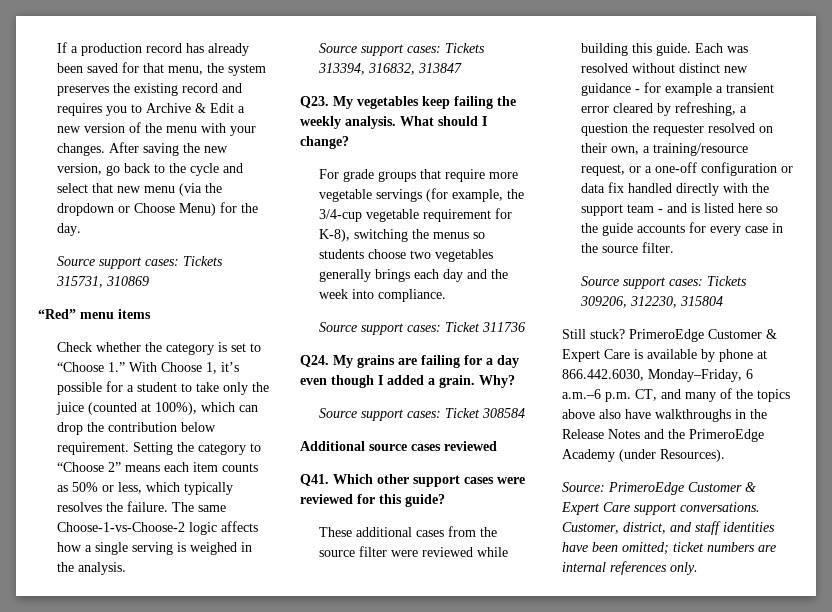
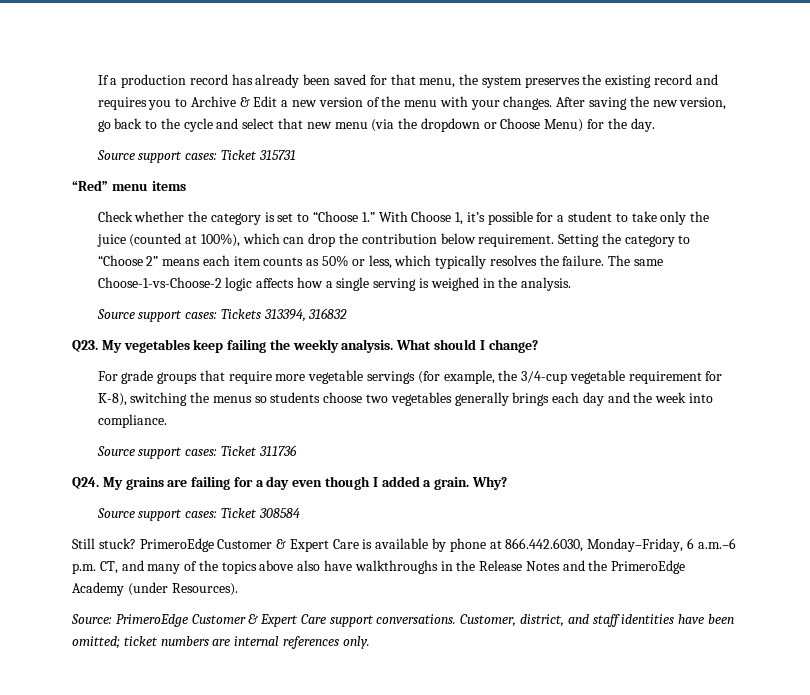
- Source support cases: Tickets 315731, 310869
+ Source support cases: Ticket 315731
- Source support cases: Tickets 313394, 316832, 313847
+ Source support cases: Tickets 313394, 316832
- Additional source cases reviewed
- Q41. Which other support cases were reviewed for this guide?
- These additional cases from the source filter were reviewed while building this guide. Each was resolved without distinct new guidance - for example a transient error cleared by refreshing, a question the requester resolved on their own, a training/resource request, or a one-off configuration or data fix handled directly with the support team - and is listed here so the guide accounts for every case in the source filter.
- Source support cases: Tickets 309206, 312230, 315804

